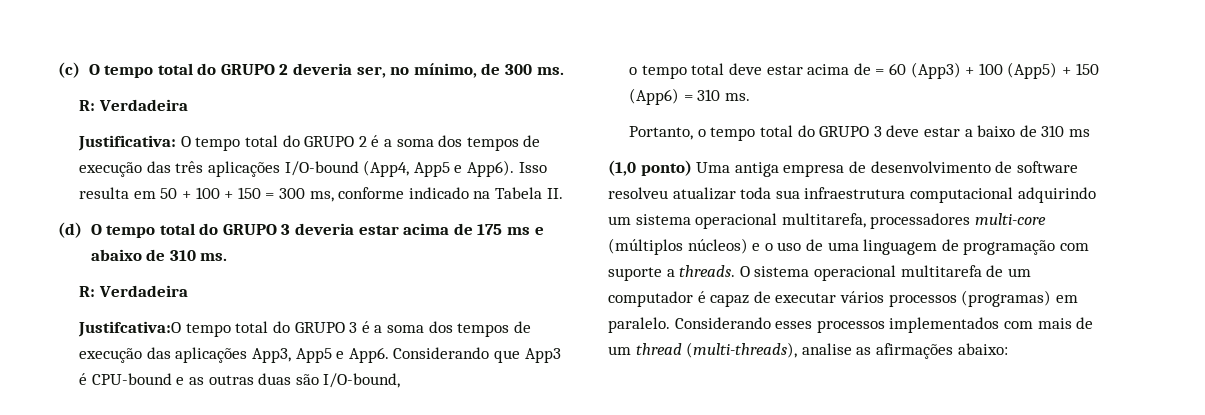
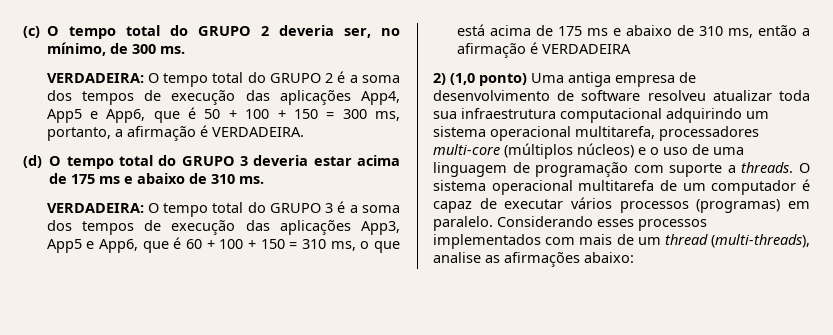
  (c) O tempo total do GRUPO 2 deveria ser, no mínimo, de 300 ms.
- R: Verdadeira
- Justificativa: O tempo total do GRUPO 2 é a soma dos tempos de execução das três aplicações I/O-bound (App4, App5 e App6). Isso resulta em 50 + 100 + 150 = 300 ms, conforme indicado na Tabela II.
+ VERDADEIRA: O tempo total do GRUPO 2 é a soma dos tempos de execução das aplicações App4, App5 e App6, que é 50 + 100 + 150 = 300 ms, portanto, a afirmação é VERDADEIRA.
  (d) O tempo total do GRUPO 3 deveria estar acima de 175 ms e abaixo de 310 ms.
- R: Verdadeira
- Justifcativa:O tempo total do GRUPO 3 é a soma dos tempos de execução das aplicações App3, App5 e App6. Considerando que App3 é CPU-bound e as outras duas são I/O-bound,
- o tempo total deve estar acima de = 60 (App3) + 100 (App5) + 150 (App6) = 310 ms.
- Portanto, o tempo total do GRUPO 3 deve estar a baixo de 310 ms
- (1,0 ponto) Uma antiga empresa de desenvolvimento de software resolveu atualizar toda sua infraestrutura computacional adquirindo um sistema operacional multitarefa, processadores multi-core (múltiplos núcleos) e o uso de uma linguagem de programação com suporte a threads.
+ VERDADEIRA: O tempo total do GRUPO 3 é a soma dos tempos de execução das aplicações App3, App5 e App6, que é 60 + 100 + 150 = 310 ms, o que está acima de 175 ms e abaixo de 310 ms, então a afirmação é VERDADEIRA
+ 2) (1,0 ponto) Uma antiga empresa de desenvolvimento de software resolveu atualizar toda sua infraestrutura computacional adquirindo um sistema operacional multitarefa, processadores multi-core (múltiplos núcleos) e o uso de uma linguagem de programação com suporte a threads.

